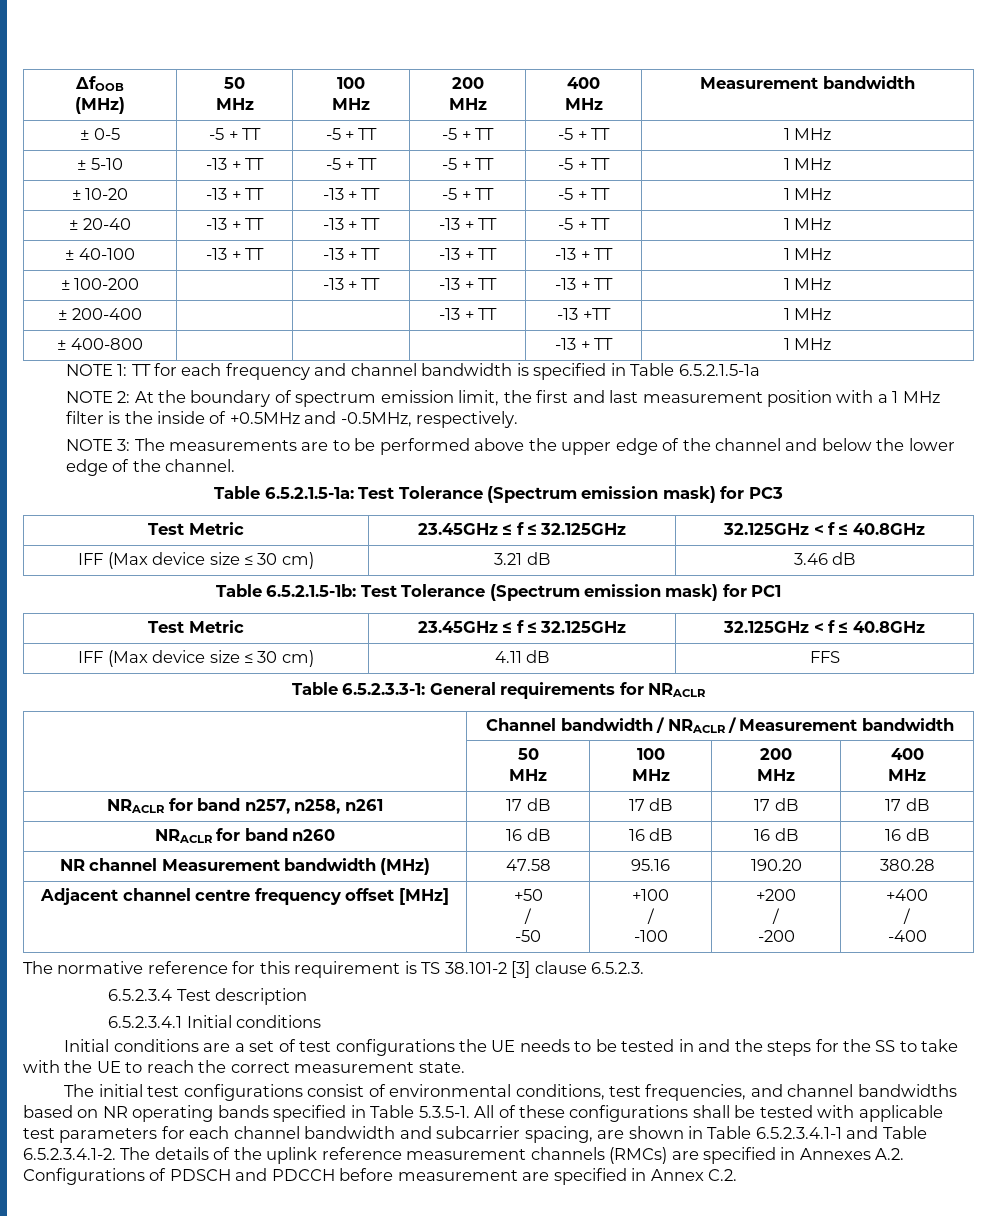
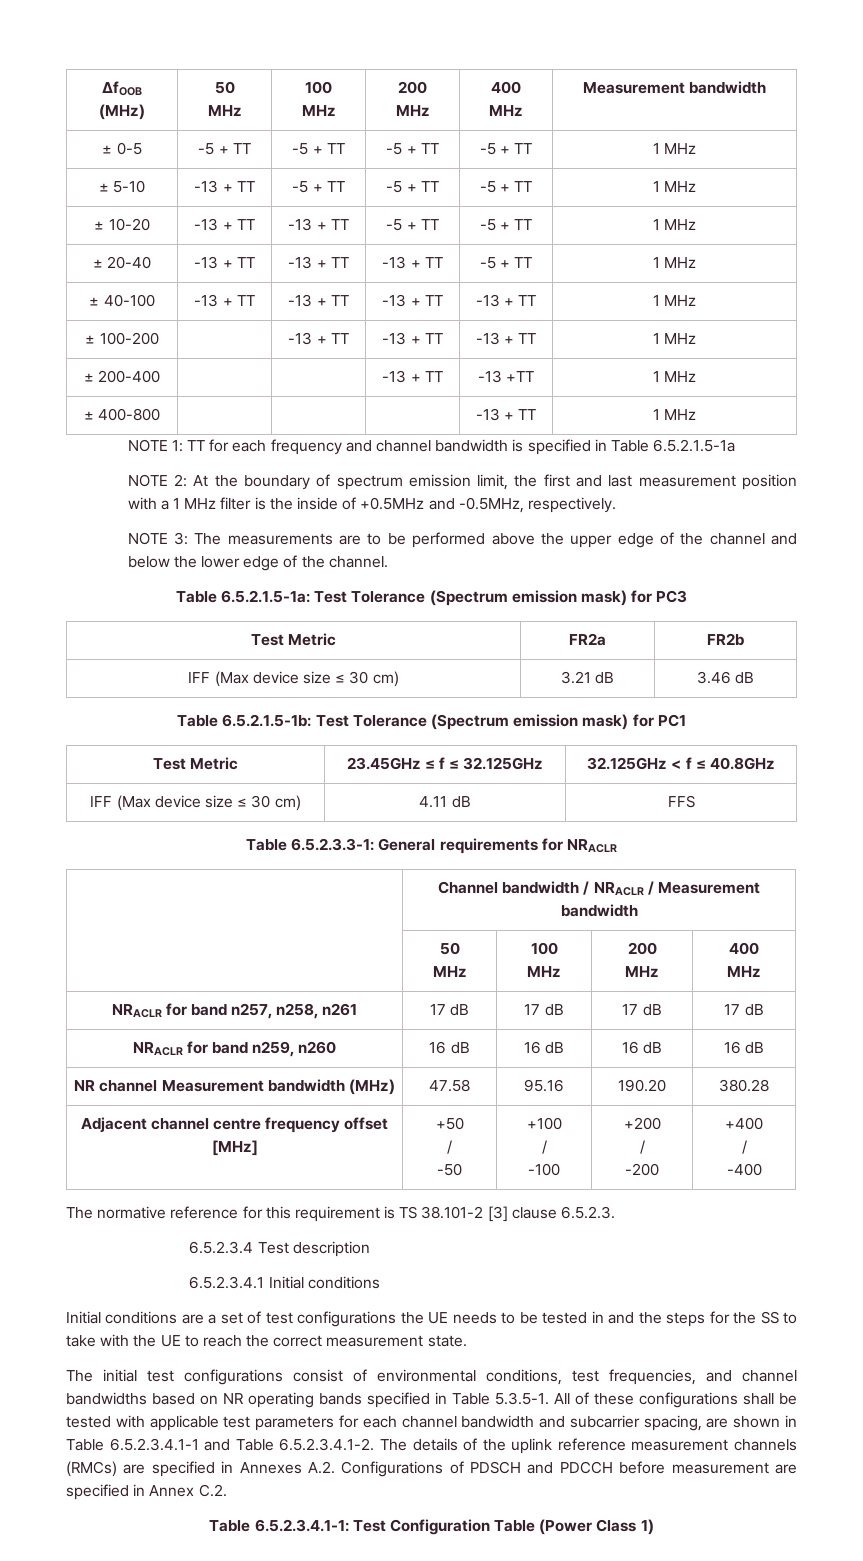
  Table 6.5.2.1.5-1a: Test Tolerance (Spectrum emission mask) for PC3
- Test Metric | 23.45GHz ≤ f ≤ 32.125GHz | 32.125GHz < f ≤ 40.8GHz
+ Test Metric | FR2a | FR2b
- NRACLR for band n260 | 16 dB | 16 dB | 16 dB | 16 dB
+ NRACLR for band n259, n260 | 16 dB | 16 dB | 16 dB | 16 dB
+ Table 6.5.2.3.4.1-1: Test Configuration Table (Power Class 1)

